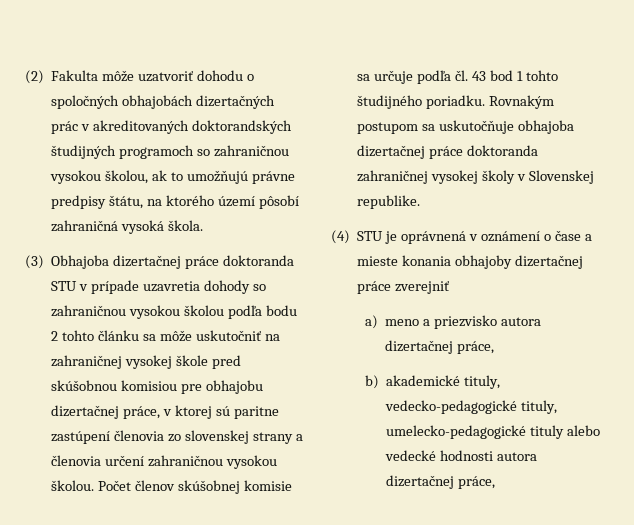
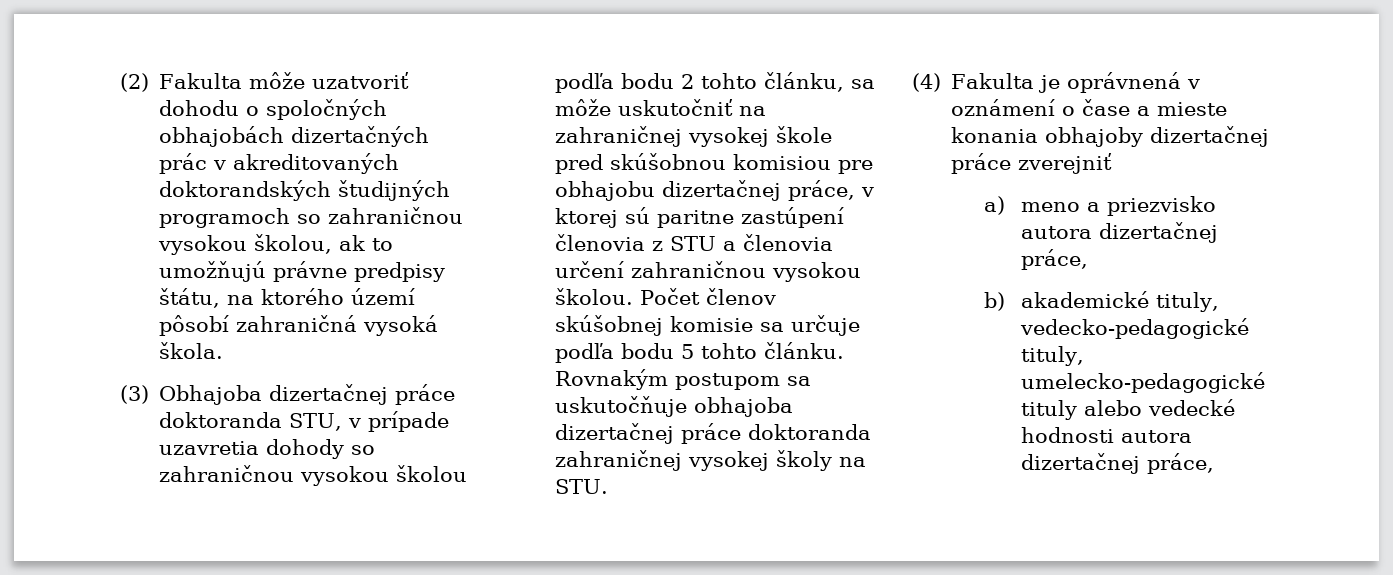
- (3) Obhajoba dizertačnej práce doktoranda STU v prípade uzavretia dohody so zahraničnou vysokou školou podľa bodu 2 tohto článku sa môže uskutočniť na zahraničnej vysokej škole pred skúšobnou komisiou pre obhajobu dizertačnej práce, v ktorej sú paritne zastúpení členovia zo slovenskej strany a členovia určení zahraničnou vysokou školou.
+ (3) Obhajoba dizertačnej práce doktoranda STU, v prípade uzavretia dohody so zahraničnou vysokou školou podľa bodu 2 tohto článku, sa môže uskutočniť na zahraničnej vysokej škole pred skúšobnou komisiou pre obhajobu dizertačnej práce, v ktorej sú paritne zastúpení členovia z STU a členovia určení zahraničnou vysokou školou.
- Počet členov skúšobnej komisie sa určuje podľa čl. 43 bod 1 tohto študijného poriadku.
+ Počet členov skúšobnej komisie sa určuje podľa bodu 5 tohto článku.
- Rovnakým postupom sa uskutočňuje obhajoba dizertačnej práce doktoranda zahraničnej vysokej školy v Slovenskej republike.
+ Rovnakým postupom sa uskutočňuje obhajoba dizertačnej práce doktoranda zahraničnej vysokej školy na STU.
- (4) STU je oprávnená v oznámení o čase a mieste konania obhajoby dizertačnej práce zverejniť
+ (4) Fakulta je oprávnená v oznámení o čase a mieste konania obhajoby dizertačnej práce zverejniť

